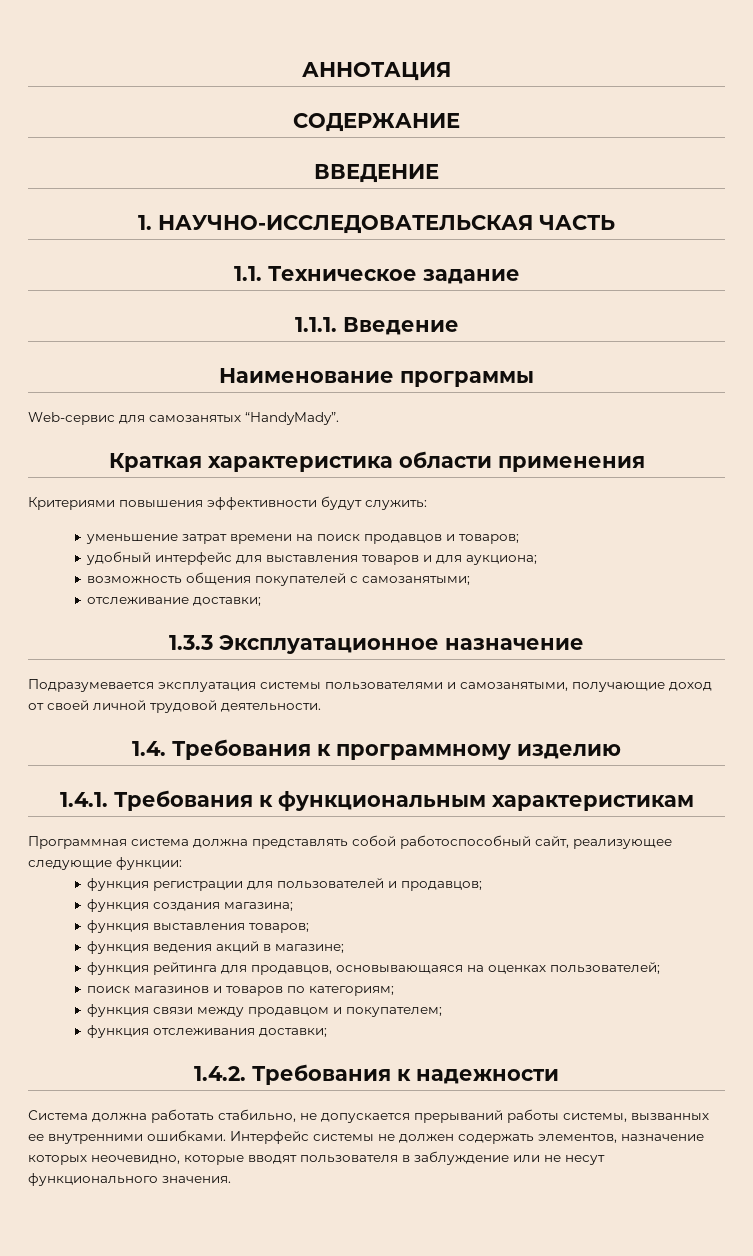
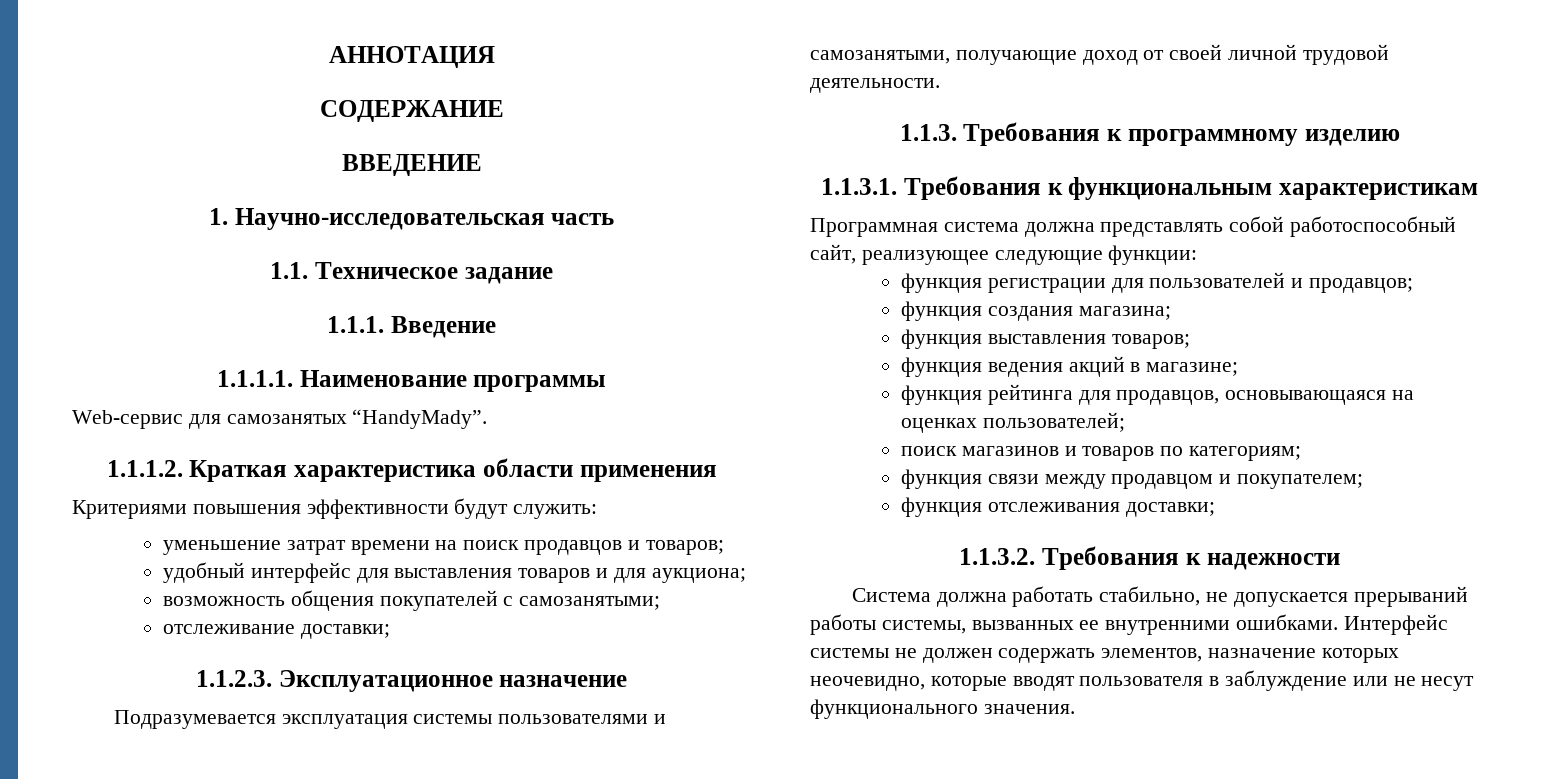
- 1. НАУЧНО-ИССЛЕДОВАТЕЛЬСКАЯ ЧАСТЬ
+ 1. Научно-исследовательская часть
- Наименование программы
+ 1.1.1.1. Наименование программы
- Краткая характеристика области применения
+ 1.1.1.2. Краткая характеристика области применения
- 1.3.3 Эксплуатационное назначение
+ 1.1.2.3. Эксплуатационное назначение
- 1.4. Требования к программному изделию
+ 1.1.3. Требования к программному изделию
- 1.4.1. Требования к функциональным характеристикам
+ 1.1.3.1. Требования к функциональным характеристикам
- 1.4.2. Требования к надежности
+ 1.1.3.2. Требования к надежности

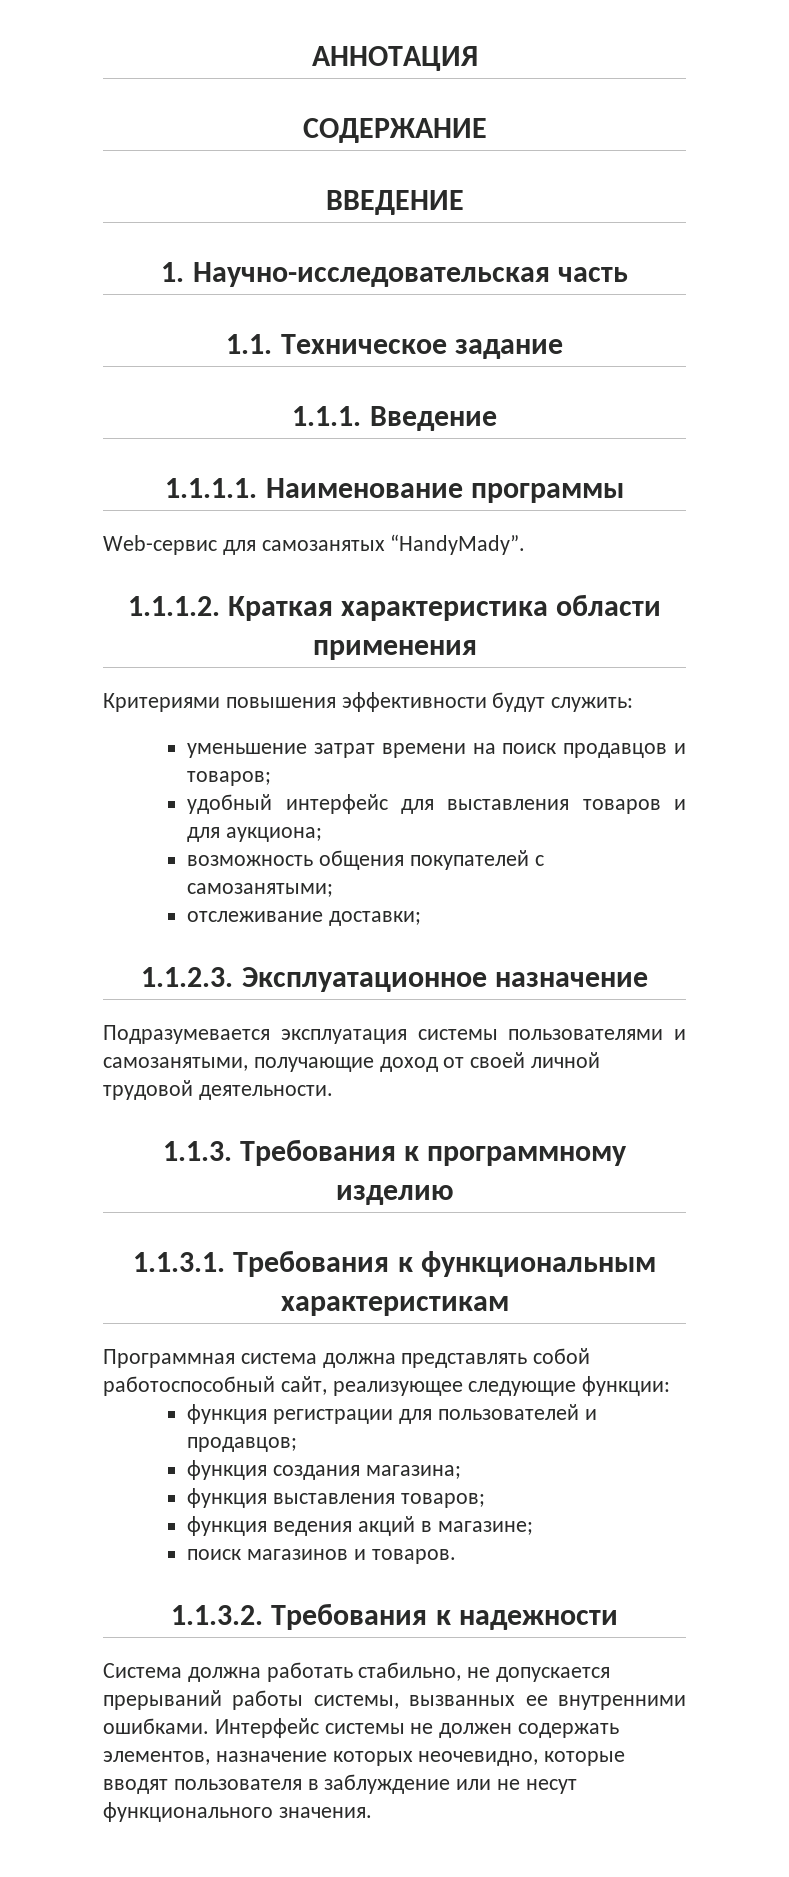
- функция рейтинга для продавцов, основывающаяся на оценках пользователей;
- поиск магазинов и товаров по категориям;
- функция связи между продавцом и покупателем;
- функция отслеживания доставки;
+ поиск магазинов и товаров.

